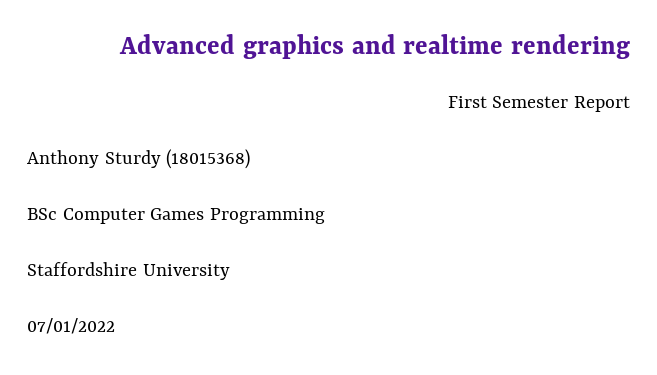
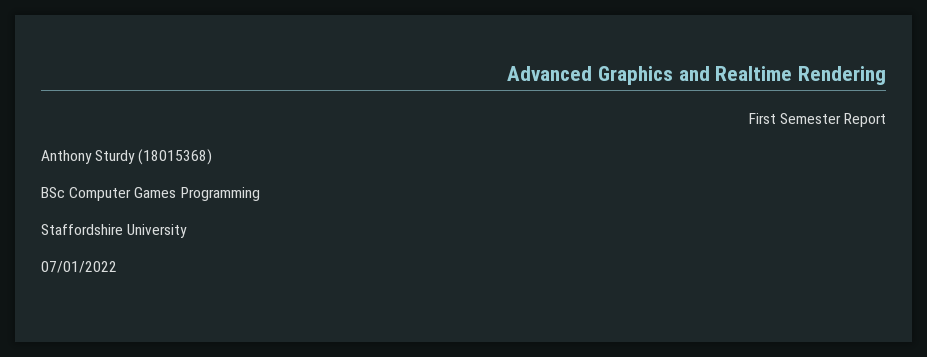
- Advanced graphics and realtime rendering
+ Advanced Graphics and Realtime Rendering

